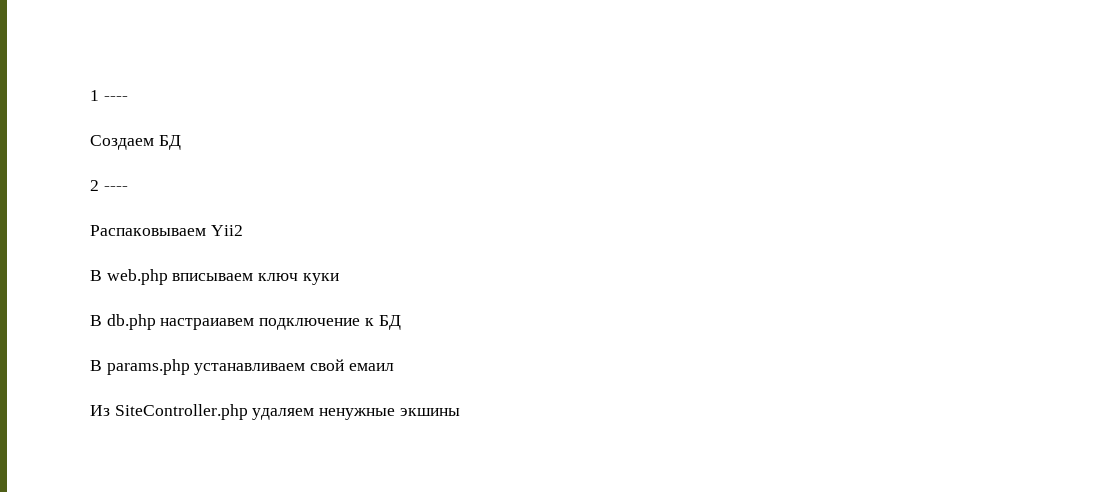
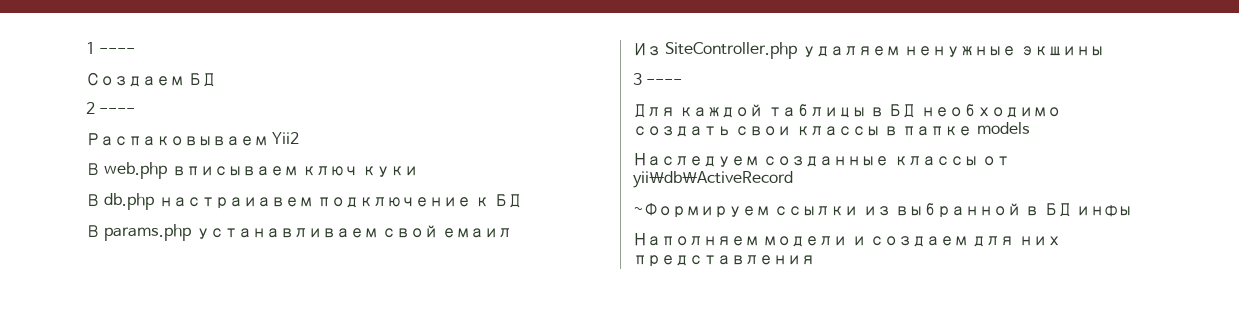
+ 3 ----
+ Для каждой таблицы в БД необходимо создать свои классы в папке models
+ Наследуем созданные классы от yii\db\ActiveRecord
+ ~Формируем ссылки из выбранной в БД инфы
+ Наполняем модели и создаем для них представления

